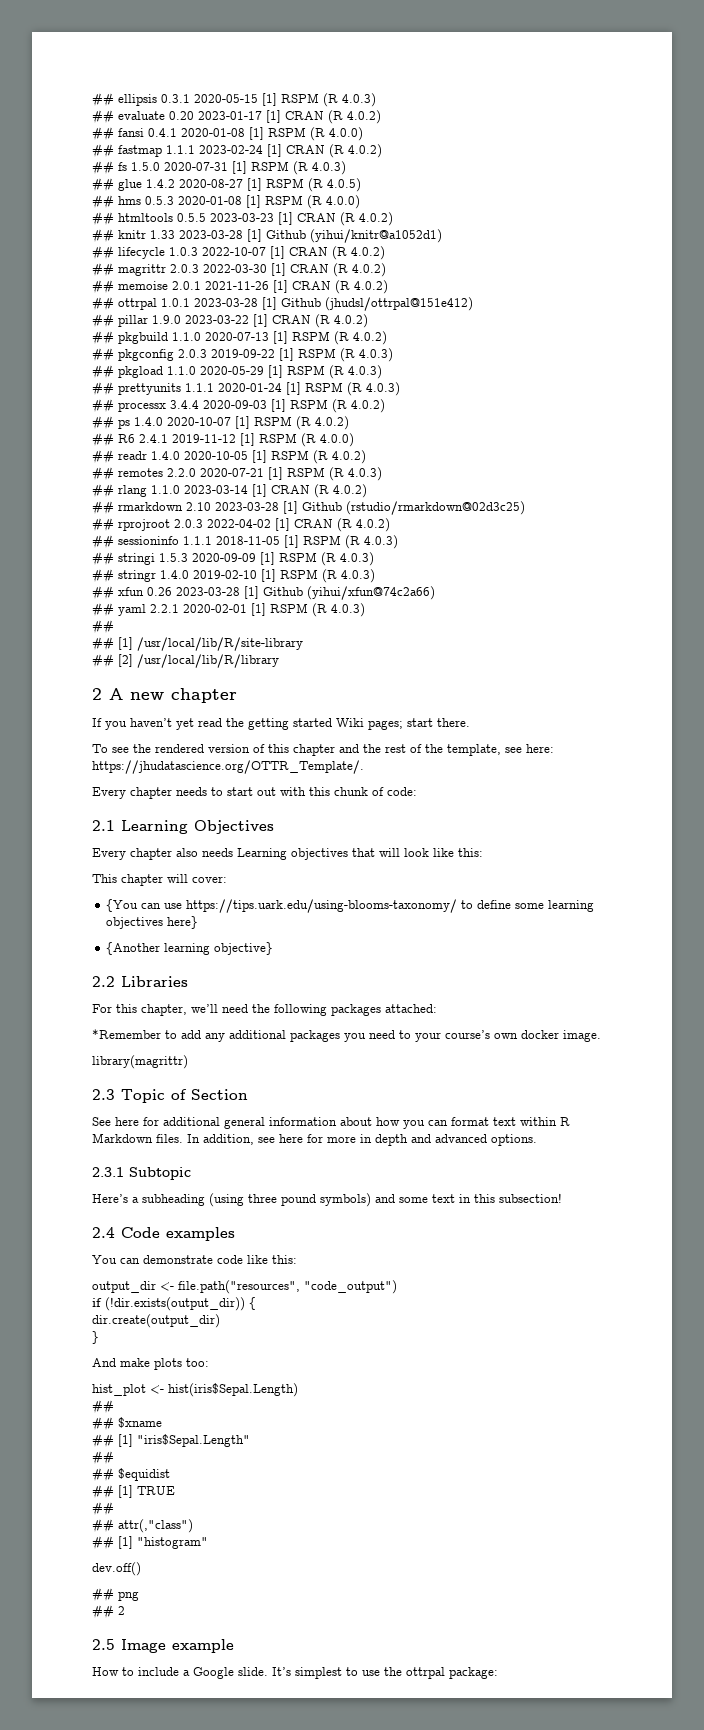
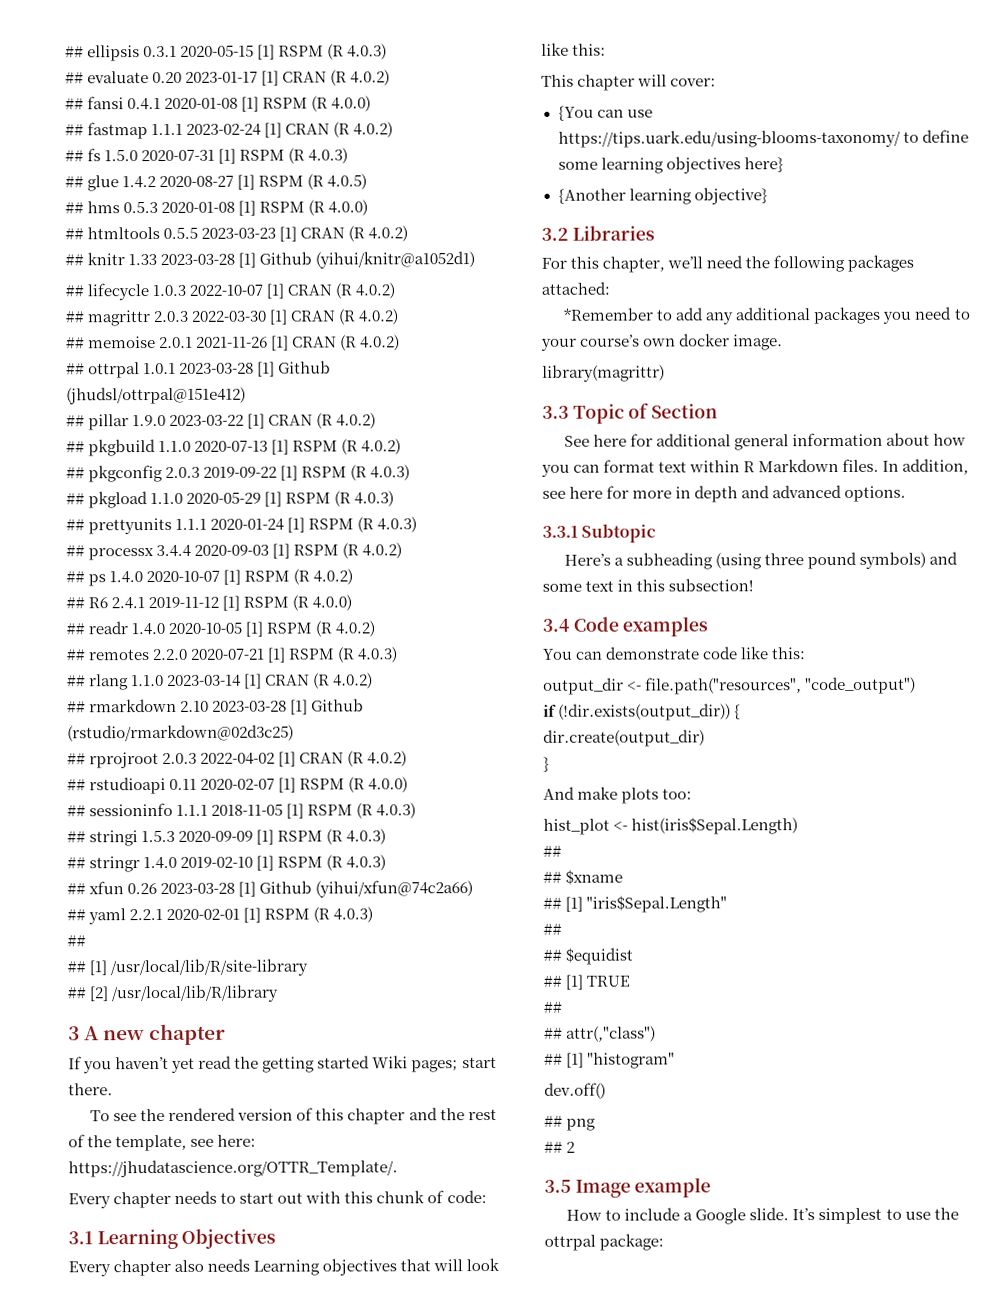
+ ## rstudioapi 0.11 2020-02-07 [1] RSPM (R 4.0.0)
- 2 A new chapter
+ 3 A new chapter
- 2.1 Learning Objectives
+ 3.1 Learning Objectives
- 2.2 Libraries
+ 3.2 Libraries
- 2.3 Topic of Section
+ 3.3 Topic of Section
- 2.3.1 Subtopic
+ 3.3.1 Subtopic
- 2.4 Code examples
+ 3.4 Code examples
- 2.5 Image example
+ 3.5 Image example

